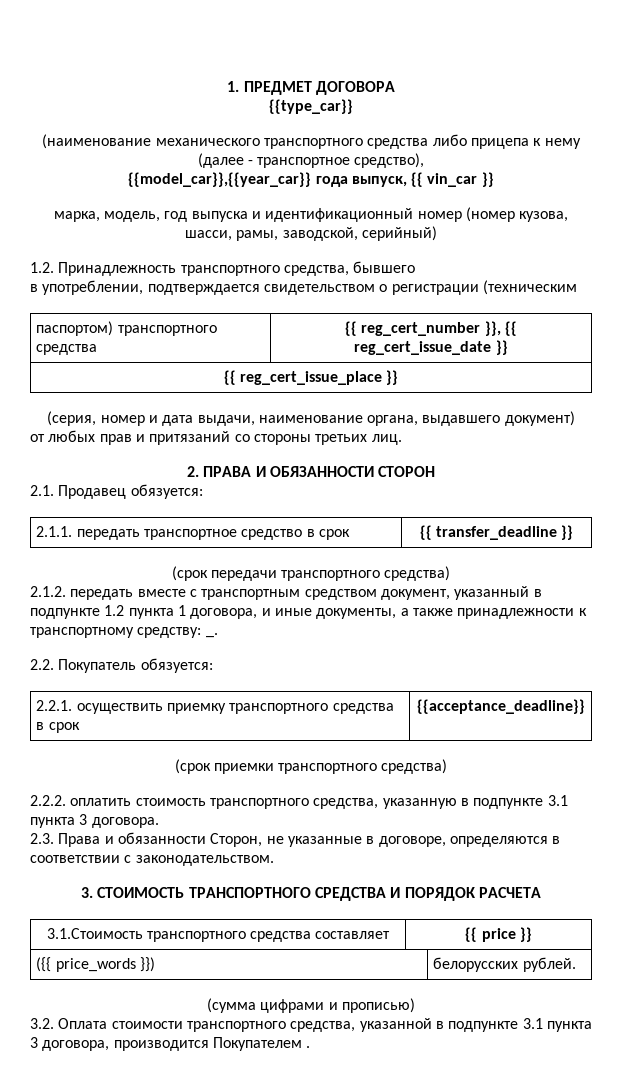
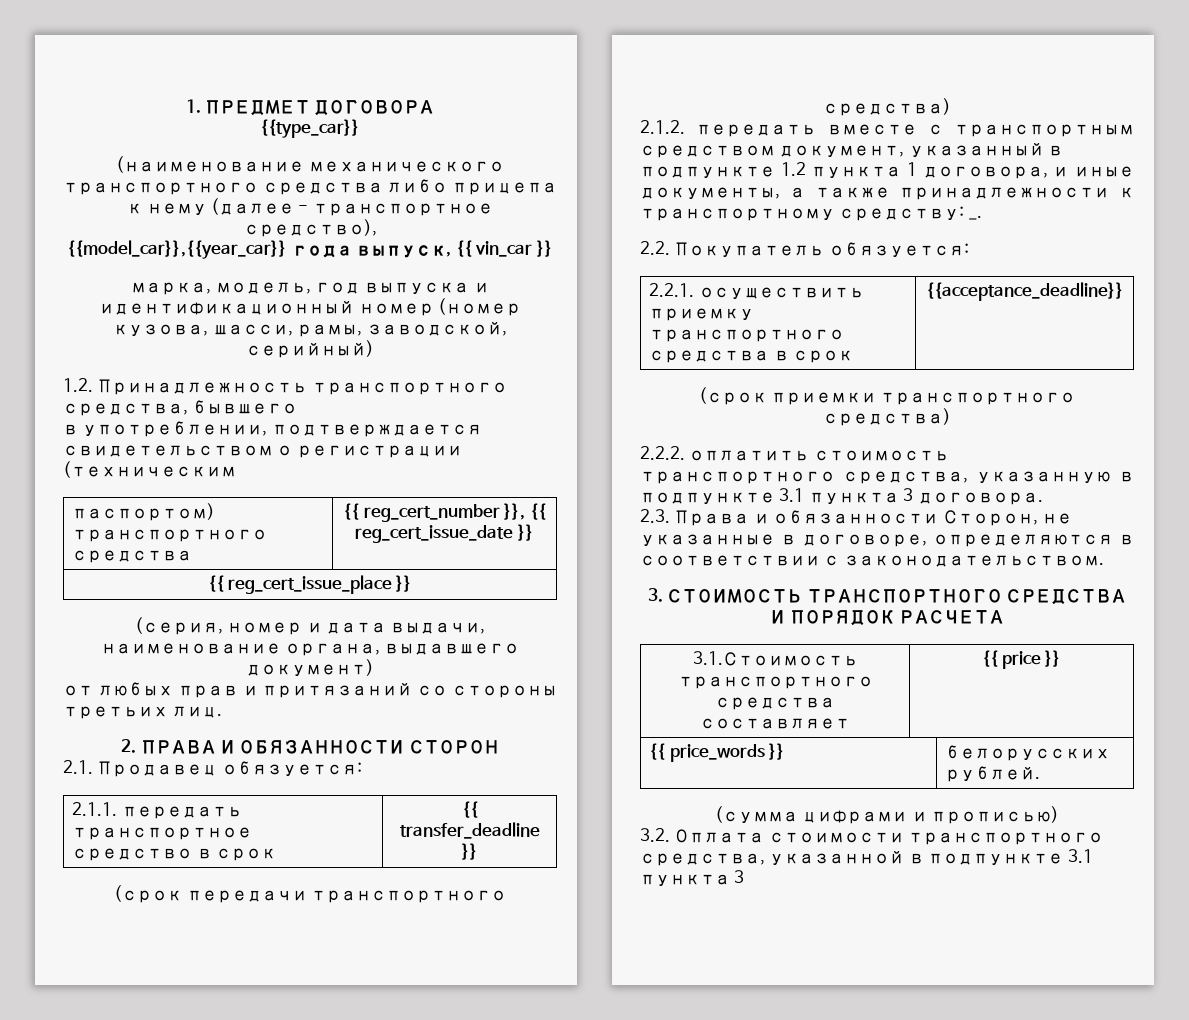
- ({{ price_words }}) | белорусских рублей.
+ {{ price_words }} | белорусских рублей.
- 3.2. Оплата стоимости транспортного средства, указанной в подпункте 3.1 пункта 3 договора, производится Покупателем .
+ 3.2. Оплата стоимости транспортного средства, указанной в подпункте 3.1 пункта 3

